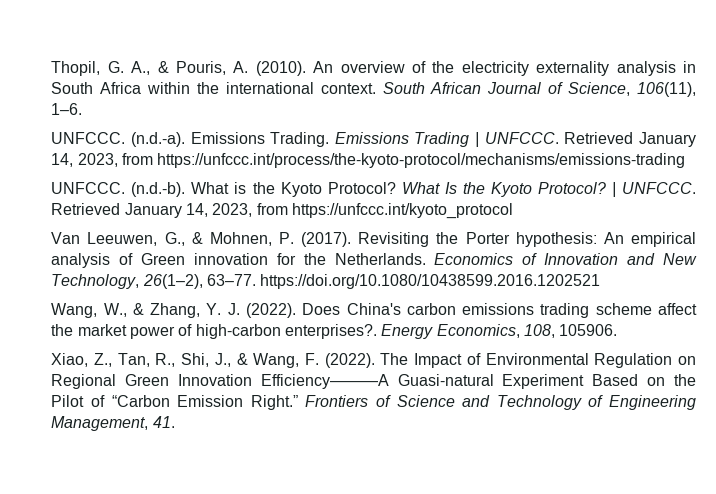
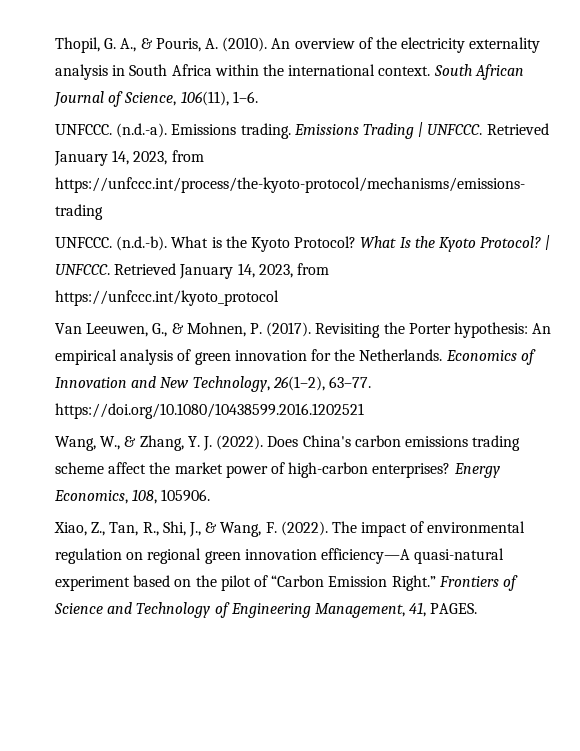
- (n.d.-a). Emissions Trading.
+ (n.d.-a). Emissions trading.
- Revisiting the Porter hypothesis: An empirical analysis of Green innovation for the Netherlands.
+ Revisiting the Porter hypothesis: An empirical analysis of green innovation for the Netherlands.
- Does China's carbon emissions trading scheme affect the market power of high-carbon enterprises?.
+ Does China's carbon emissions trading scheme affect the market power of high-carbon enterprises?
- The Impact of Environmental Regulation on Regional Green Innovation Efficiency———A Guasi-natural Experiment Based on the Pilot of “Carbon Emission Right.”
+ The impact of environmental regulation on regional green innovation efficiency—A quasi-natural experiment based on the pilot of “Carbon Emission Right.”
- Frontiers of Science and Technology of Engineering Management, 41.
+ Frontiers of Science and Technology of Engineering Management, 41, PAGES.

